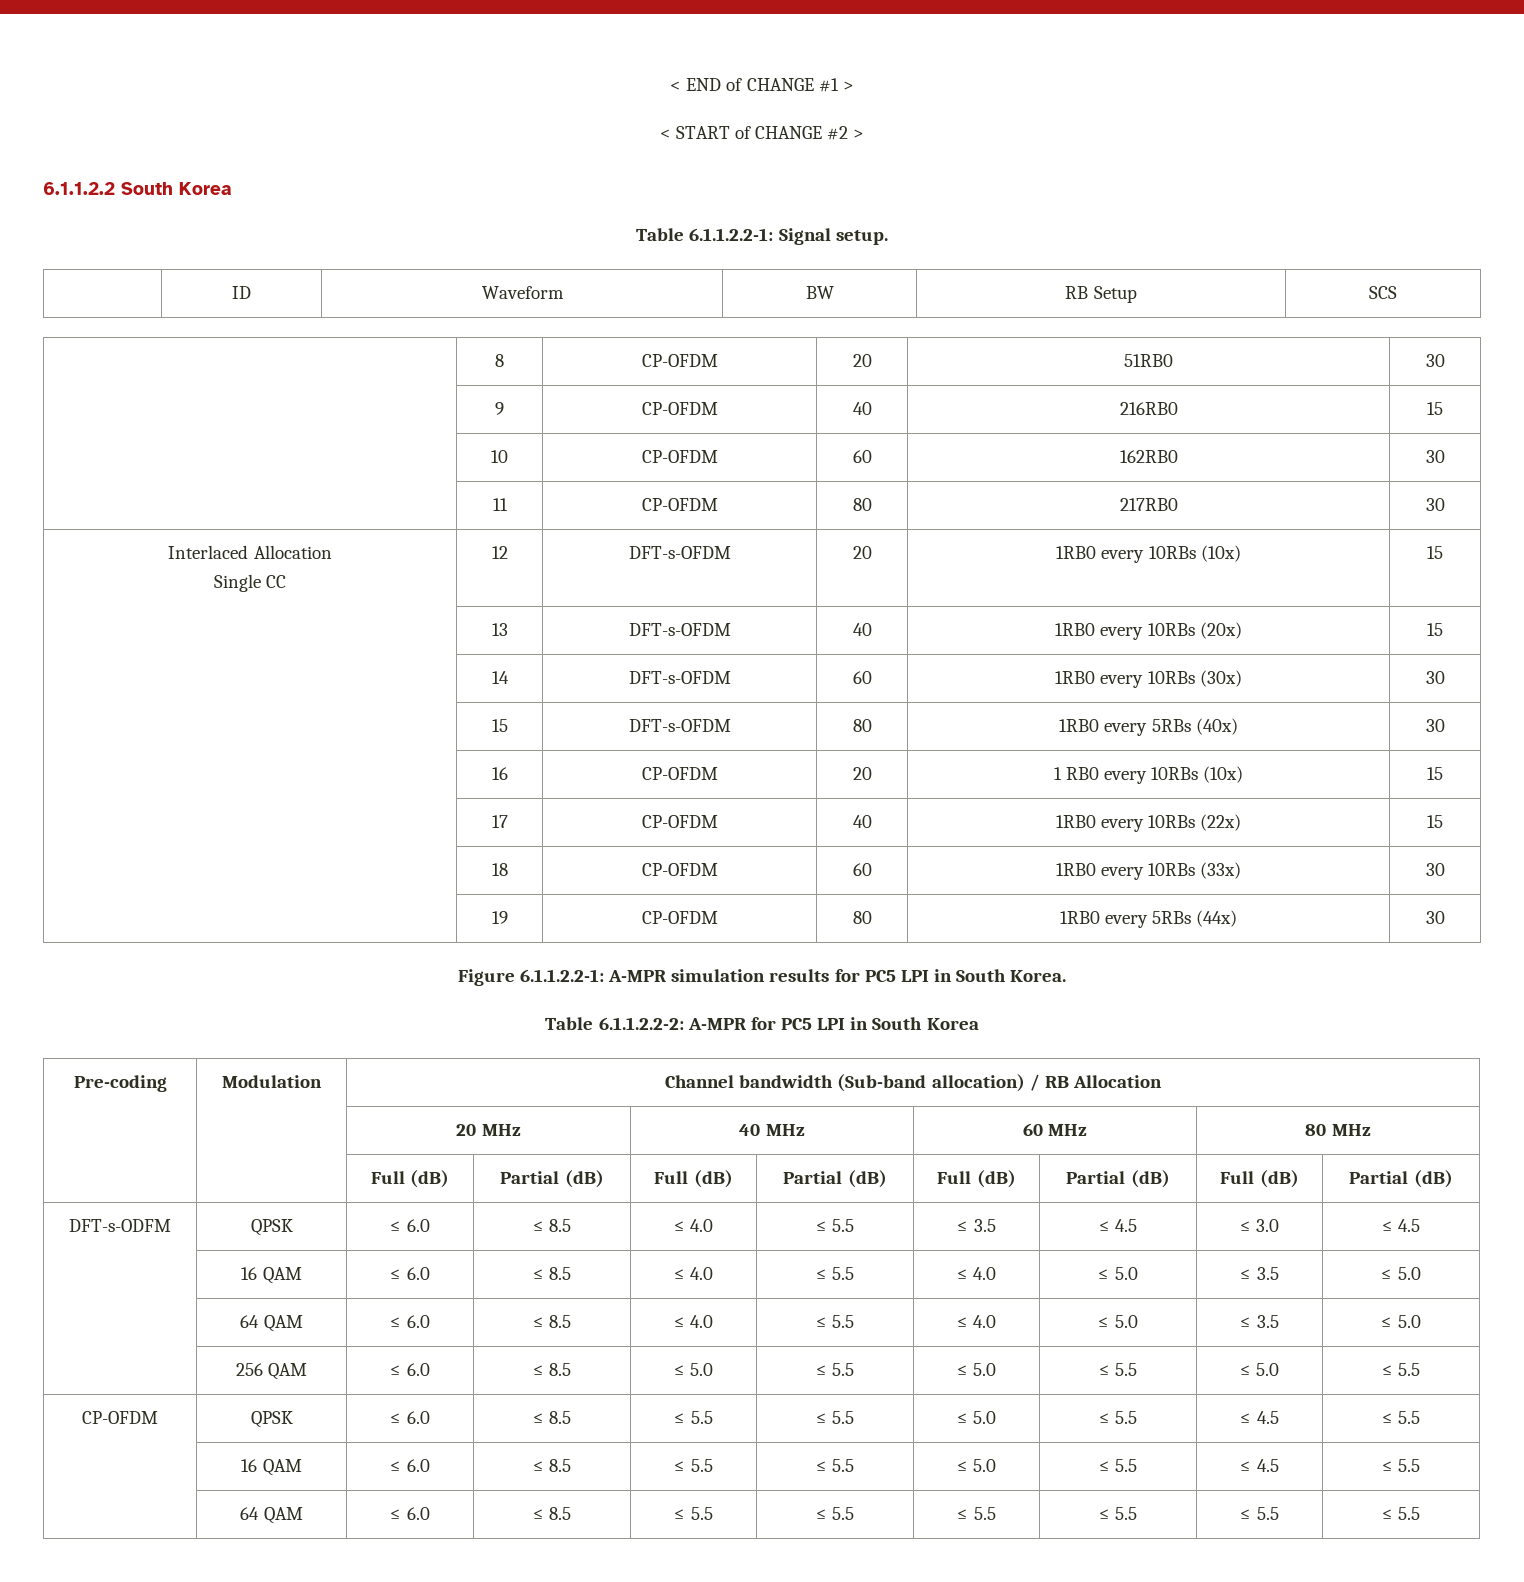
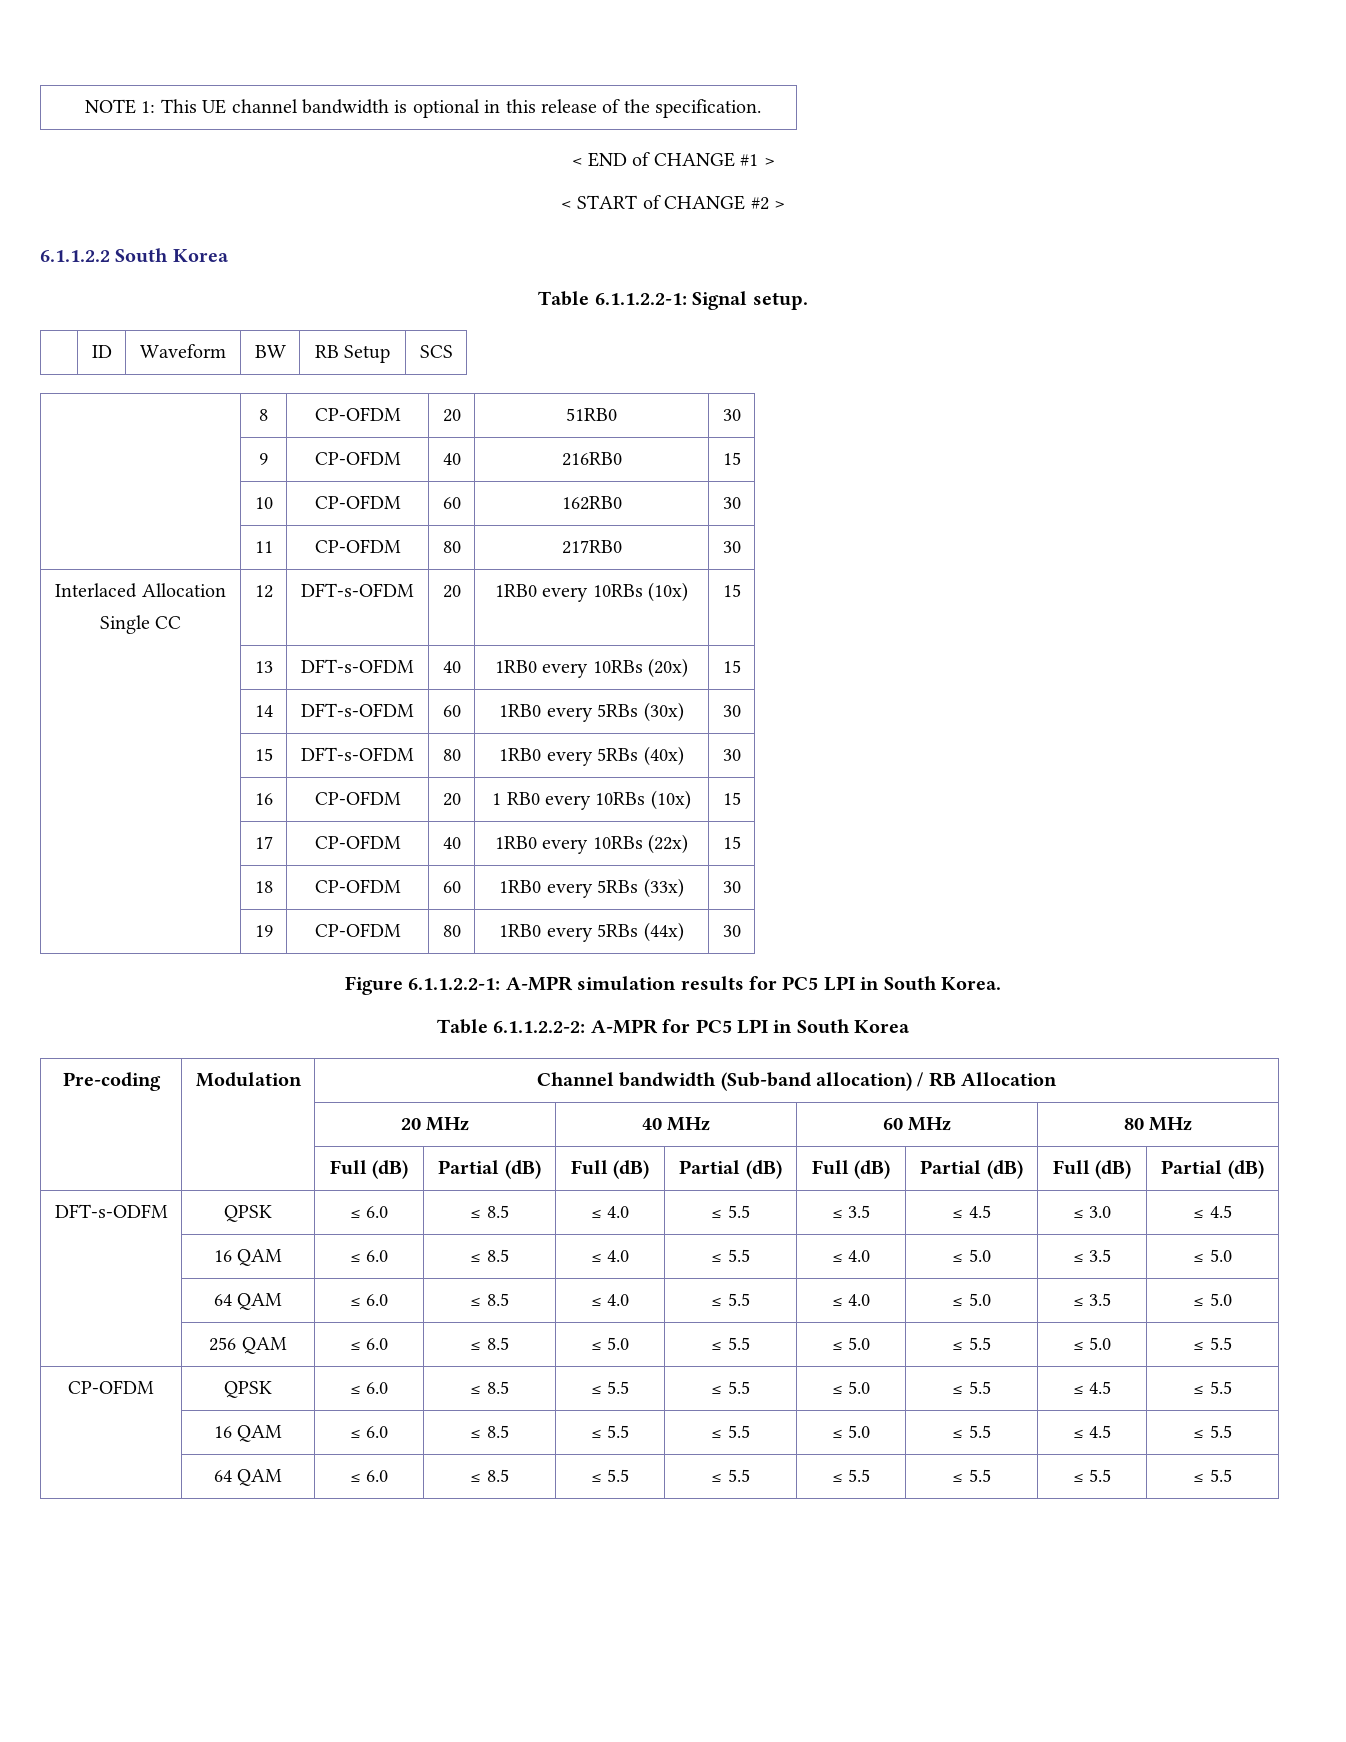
+ NOTE 1: This UE channel bandwidth is optional in this release of the specification.
- | 14 | DFT-s-OFDM | 60 | 1RB0 every 10RBs (30x) | 30
+ | 14 | DFT-s-OFDM | 60 | 1RB0 every 5RBs (30x) | 30
- | 18 | CP-OFDM | 60 | 1RB0 every 10RBs (33x) | 30
+ | 18 | CP-OFDM | 60 | 1RB0 every 5RBs (33x) | 30

